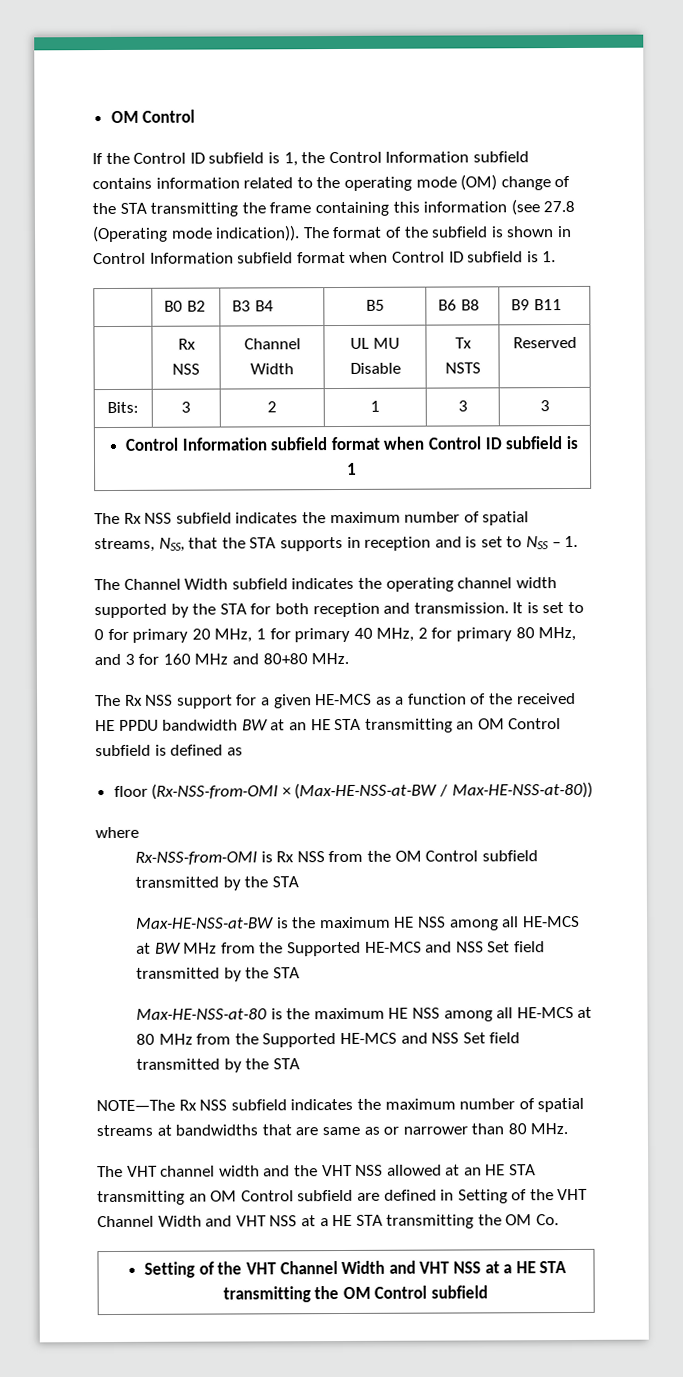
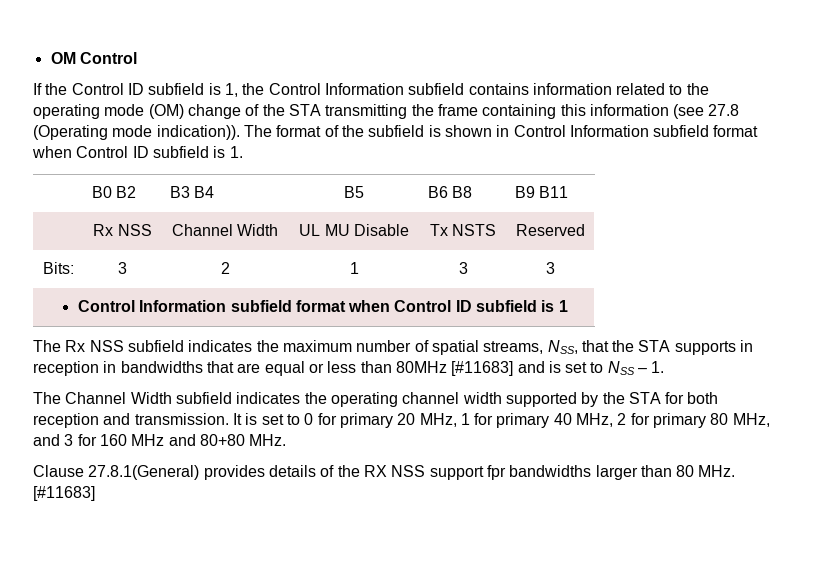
- The Rx NSS subfield indicates the maximum number of spatial streams, NSS, that the STA supports in reception and is set to NSS – 1.
+ The Rx NSS subfield indicates the maximum number of spatial streams, NSS, that the STA supports in reception in bandwidths that are equal or less than 80MHz [#11683] and is set to NSS – 1.
- The Rx NSS support for a given HE-MCS as a function of the received HE PPDU bandwidth BW at an HE STA transmitting an OM Control subfield is defined as
- floor (Rx-NSS-from-OMI × (Max-HE-NSS-at-BW / Max-HE-NSS-at-80))
- where
- Rx-NSS-from-OMI is Rx NSS from the OM Control subfield transmitted by the STA
- Max-HE-NSS-at-BW is the maximum HE NSS among all HE-MCS at BW MHz from the Supported HE-MCS and NSS Set field transmitted by the STA
- Max-HE-NSS-at-80 is the maximum HE NSS among all HE-MCS at 80 MHz from the Supported HE-MCS and NSS Set field transmitted by the STA
- NOTE—The Rx NSS subfield indicates the maximum number of spatial streams at bandwidths that are same as or narrower than 80 MHz.
- The VHT channel width and the VHT NSS allowed at an HE STA transmitting an OM Control subfield are defined in Setting of the VHT Channel Width and VHT NSS at a HE STA transmitting the OM Co.
- Setting of the VHT Channel Width and VHT NSS at a HE STA transmitting the OM Control subfield
+ Clause 27.8.1(General) provides details of the RX NSS support fpr bandwidths larger than 80 MHz. [#11683]

